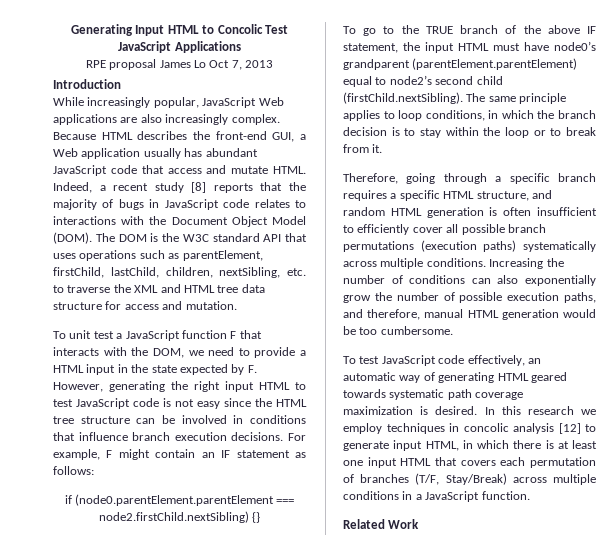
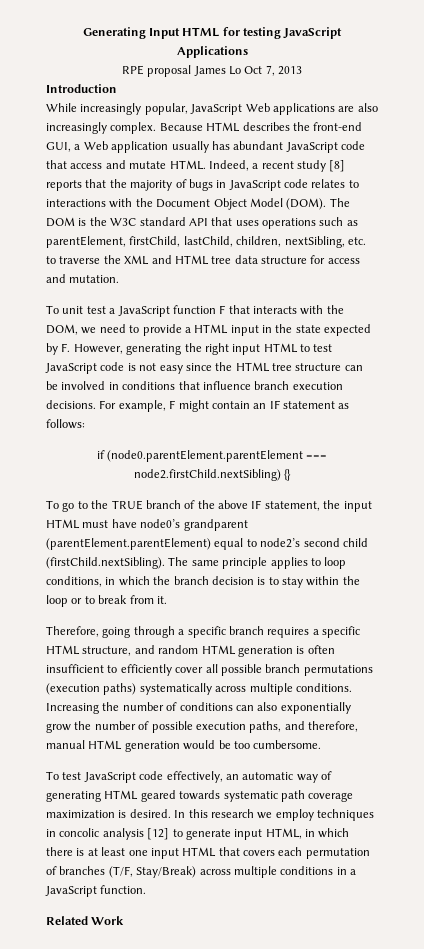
- Generating Input HTML to Concolic Test JavaScript Applications
+ Generating Input HTML for testing JavaScript Applications

